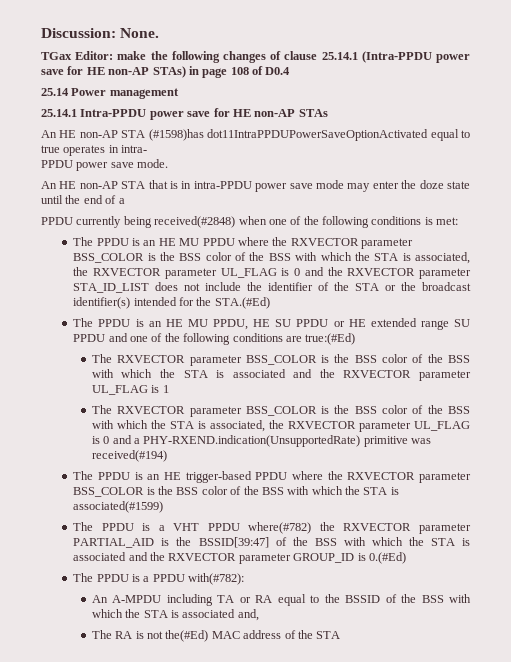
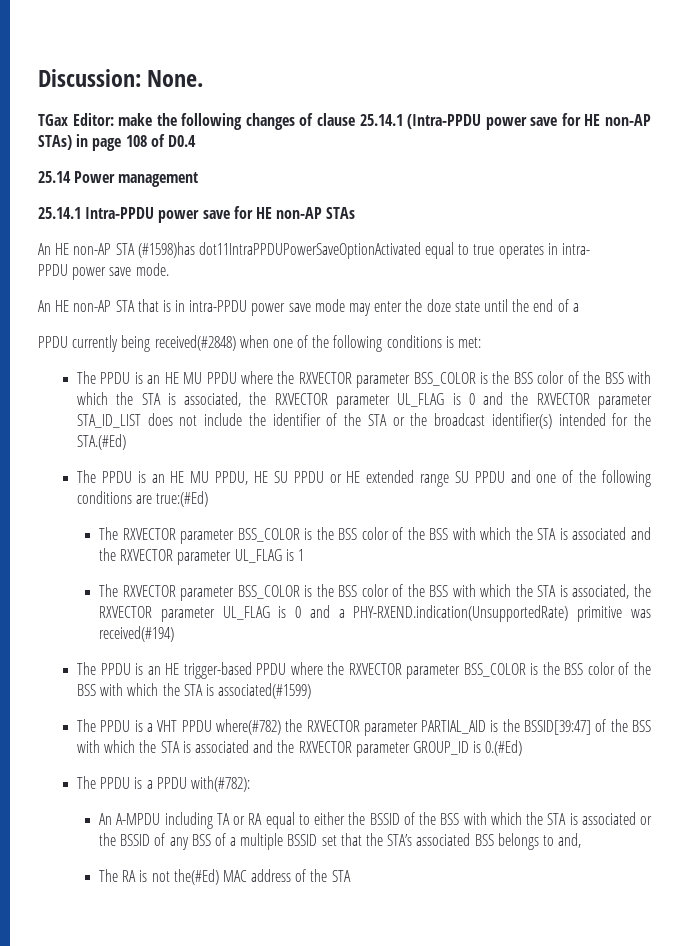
- An A-MPDU including TA or RA equal to the BSSID of the BSS with which the STA is associated and,
+ An A-MPDU including TA or RA equal to either the BSSID of the BSS with which the STA is associated or the BSSID of any BSS of a multiple BSSID set that the STA’s associated BSS belongs to and,

